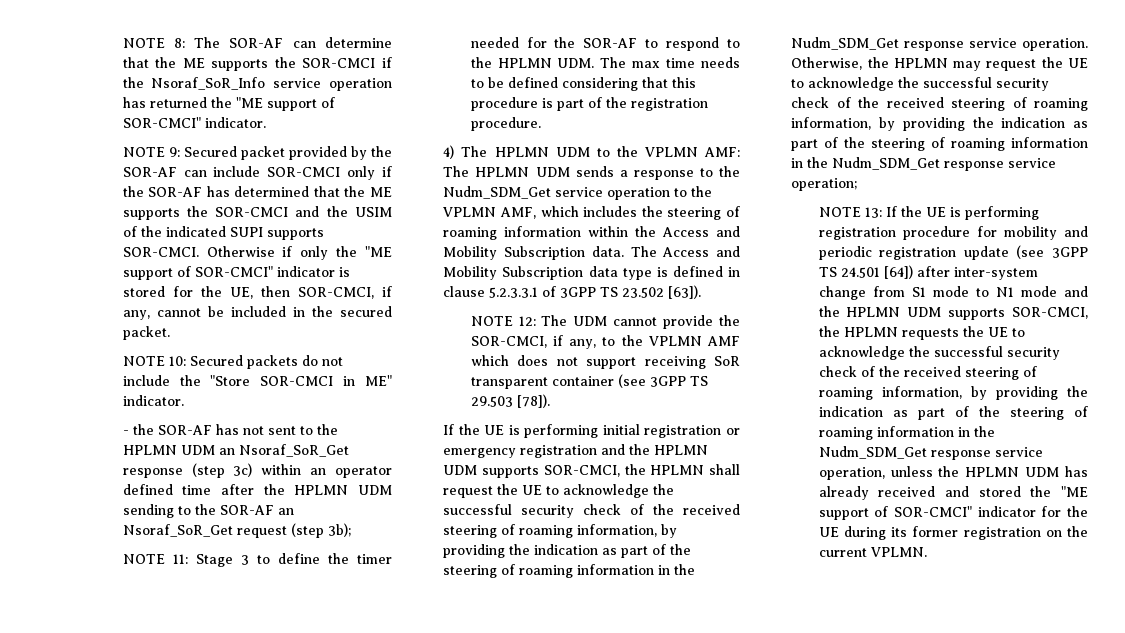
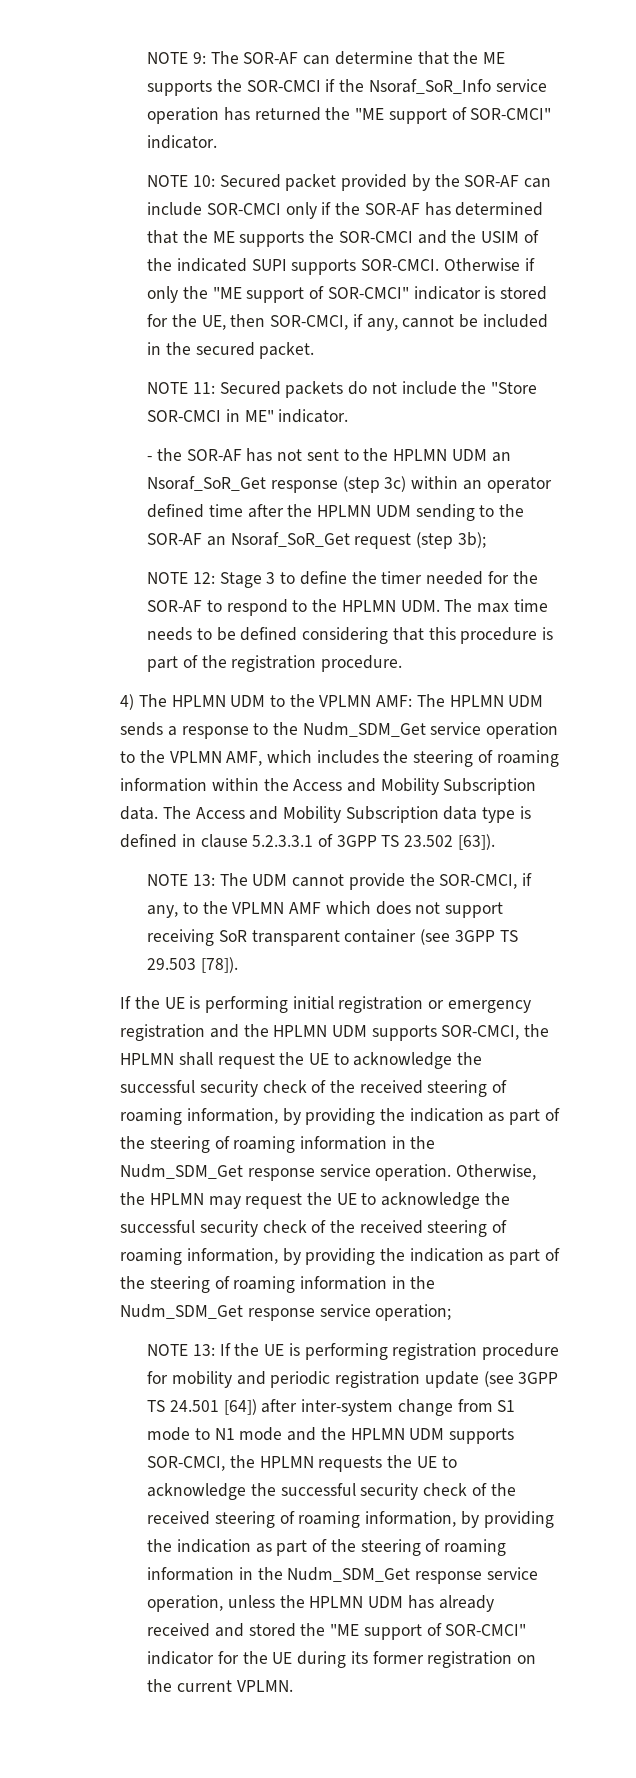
- NOTE 8: The SOR-AF can determine that the ME supports the SOR-CMCI if the Nsoraf_SoR_Info service operation has returned the "ME support of SOR-CMCI" indicator.
+ NOTE 9: The SOR-AF can determine that the ME supports the SOR-CMCI if the Nsoraf_SoR_Info service operation has returned the "ME support of SOR-CMCI" indicator.
- NOTE 9: Secured packet provided by the SOR-AF can include SOR-CMCI only if the SOR-AF has determined that the ME supports the SOR-CMCI and the USIM of the indicated SUPI supports SOR-CMCI.
+ NOTE 10: Secured packet provided by the SOR-AF can include SOR-CMCI only if the SOR-AF has determined that the ME supports the SOR-CMCI and the USIM of the indicated SUPI supports SOR-CMCI.
- NOTE 10: Secured packets do not include the "Store SOR-CMCI in ME" indicator.
+ NOTE 11: Secured packets do not include the "Store SOR-CMCI in ME" indicator.
- NOTE 11: Stage 3 to define the timer needed for the SOR-AF to respond to the HPLMN UDM. The max time needs to be defined considering that this procedure is part of the registration procedure.
+ NOTE 12: Stage 3 to define the timer needed for the SOR-AF to respond to the HPLMN UDM. The max time needs to be defined considering that this procedure is part of the registration procedure.
- NOTE 12: The UDM cannot provide the SOR-CMCI, if any, to the VPLMN AMF which does not support receiving SoR transparent container (see 3GPP TS 29.503 [78]).
+ NOTE 13: The UDM cannot provide the SOR-CMCI, if any, to the VPLMN AMF which does not support receiving SoR transparent container (see 3GPP TS 29.503 [78]).

